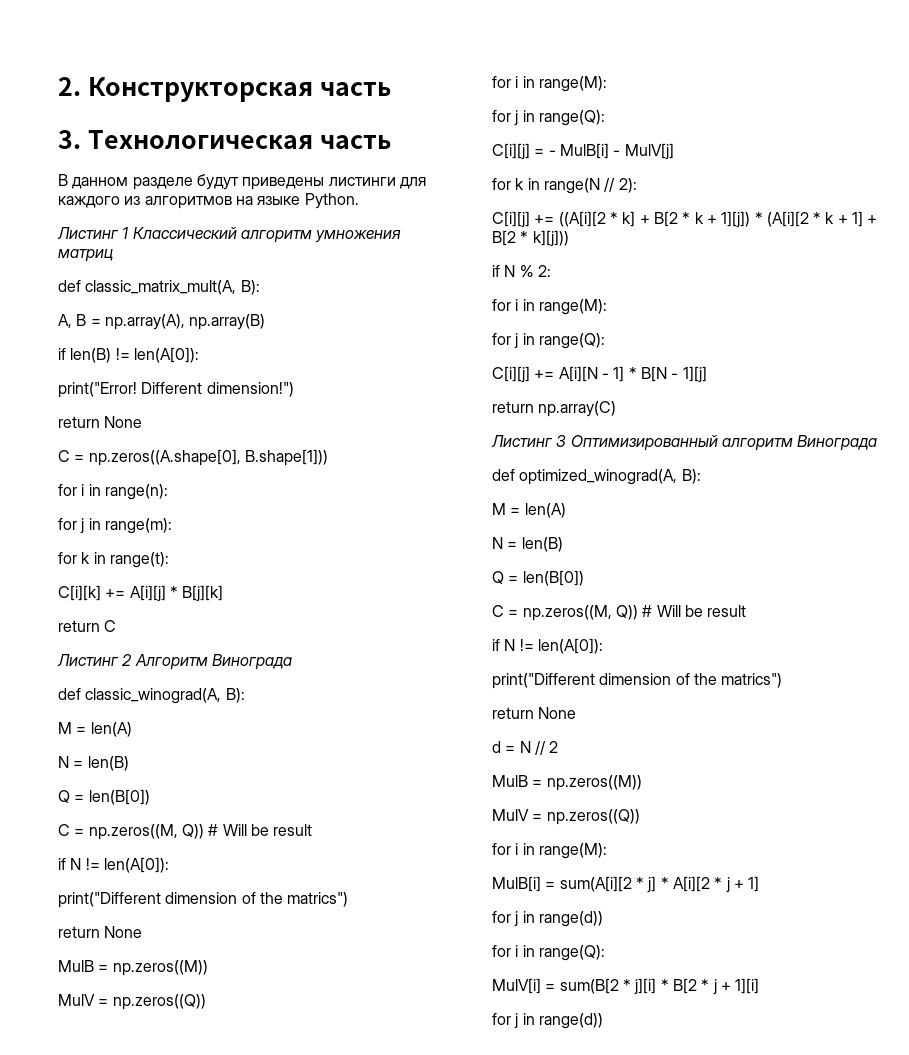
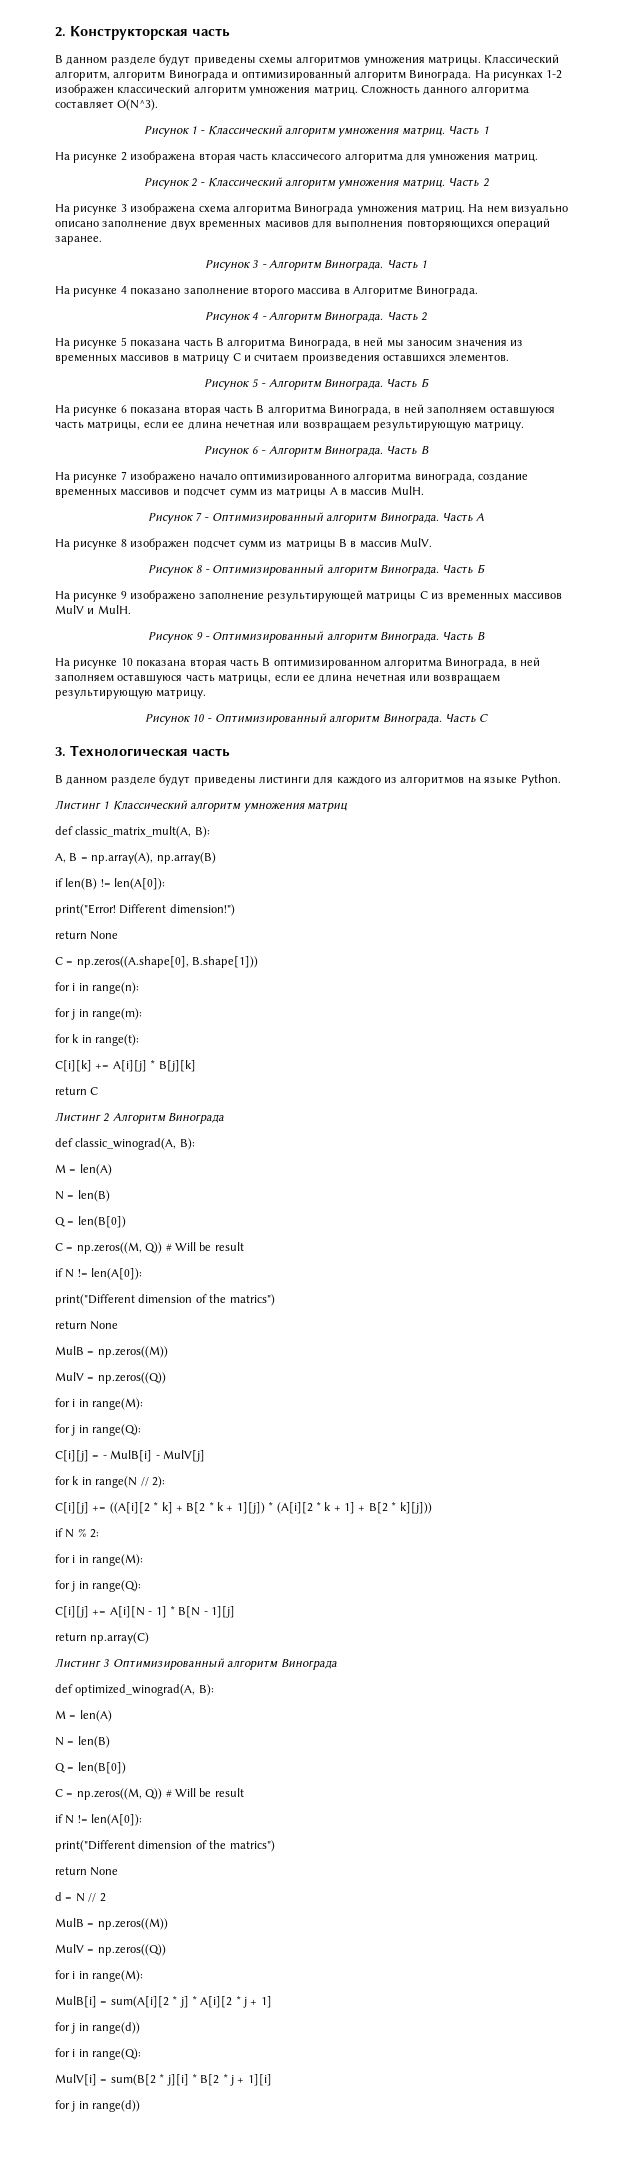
+ В данном разделе будут приведены схемы алгоритмов умножения матрицы. Классический алгоритм, алгоритм Винограда и оптимизированный алгоритм Винограда. На рисунках 1-2 изображен классический алгоритм умножения матриц. Сложность данного алгоритма составляет O(N^3).
+ Рисунок 1 - Классический алгоритм умножения матриц. Часть 1
+ На рисунке 2 изображена вторая часть классичесого алгоритма для умножения матриц.
+ Рисунок 2 - Классический алгоритм умножения матриц. Часть 2
+ На рисунке 3 изображена схема алгоритма Винограда умножения матриц. На нем визуально описано заполнение двух временных масивов для выполнения повторяющихся операций заранее.
+ Рисунок 3 - Алгоритм Винограда. Часть 1
+ На рисунке 4 показано заполнение второго массива в Алгоритме Винограда.
+ Рисунок 4 - Алгоритм Винограда. Часть 2
+ На рисунке 5 показана часть В алгоритма Винограда, в ней мы заносим значения из временных массивов в матрицу С и считаем произведения оставшихся элементов.
+ Рисунок 5 - Алгоритм Винограда. Часть Б
+ На рисунке 6 показана вторая часть В алгоритма Винограда, в ней заполняем оставшуюся часть матрицы, если ее длина нечетная или возвращаем результирующую матрицу.
+ Рисунок 6 - Алгоритм Винограда. Часть В
+ На рисунке 7 изображено начало оптимизированного алгоритма винограда, создание временных массивов и подсчет сумм из матрицы А в массив MulH.
+ Рисунок 7 - Оптимизированный алгоритм Винограда. Часть А
+ На рисунке 8 изображен подсчет сумм из матрицы B в массив MulV.
+ Рисунок 8 - Оптимизированный алгоритм Винограда. Часть Б
+ На рисунке 9 изображено заполнение результирующей матрицы С из временных массивов MulV и MulH.
+ Рисунок 9 - Оптимизированный алгоритм Винограда. Часть В
+ На рисунке 10 показана вторая часть В оптимизированном алгоритма Винограда, в ней заполняем оставшуюся часть матрицы, если ее длина нечетная или возвращаем результирующую матрицу.
+ Рисунок 10 - Оптимизированный алгоритм Винограда. Часть С

